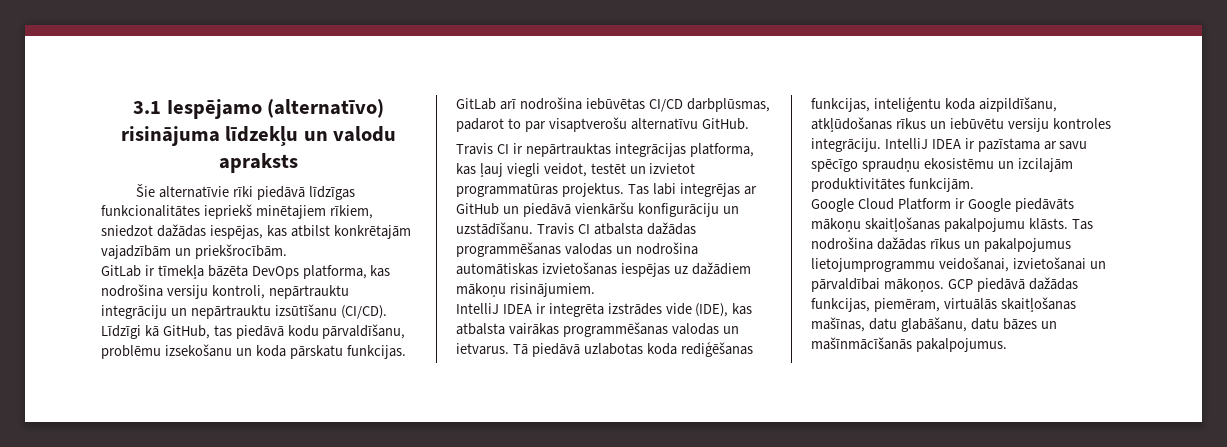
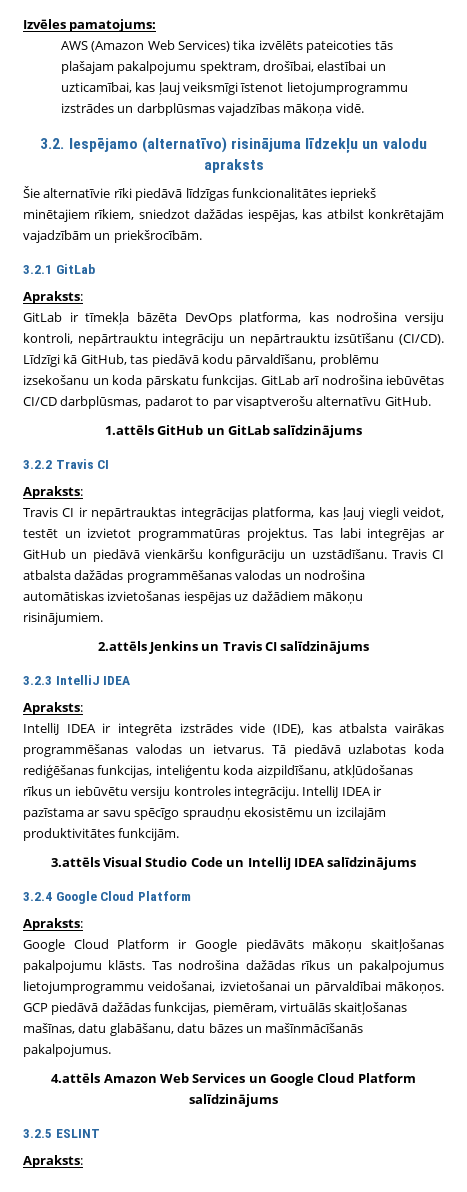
- 3.1 Iespējamo (alternatīvo) risinājuma līdzekļu un valodu apraksts
+ Izvēles pamatojums:
+ AWS (Amazon Web Services) tika izvēlēts pateicoties tās plašajam pakalpojumu spektram, drošībai, elastībai un uzticamībai, kas ļauj veiksmīgi īstenot lietojumprogrammu izstrādes un darbplūsmas vajadzības mākoņa vidē.
+ 3.2. Iespējamo (alternatīvo) risinājuma līdzekļu un valodu apraksts
+ 3.2.1 GitLab
+ Apraksts:
+ 1.attēls GitHub un GitLab salīdzinājums
+ 3.2.2 Travis CI
+ Apraksts:
+ 2.attēls Jenkins un Travis CI salīdzinājums
+ 3.2.3 IntelliJ IDEA
+ Apraksts:
+ 3.attēls Visual Studio Code un IntelliJ IDEA salīdzinājums
+ 3.2.4 Google Cloud Platform
+ Apraksts:
+ 4.attēls Amazon Web Services un Google Cloud Platform salīdzinājums
+ 3.2.5 ESLINT
+ Apraksts:

